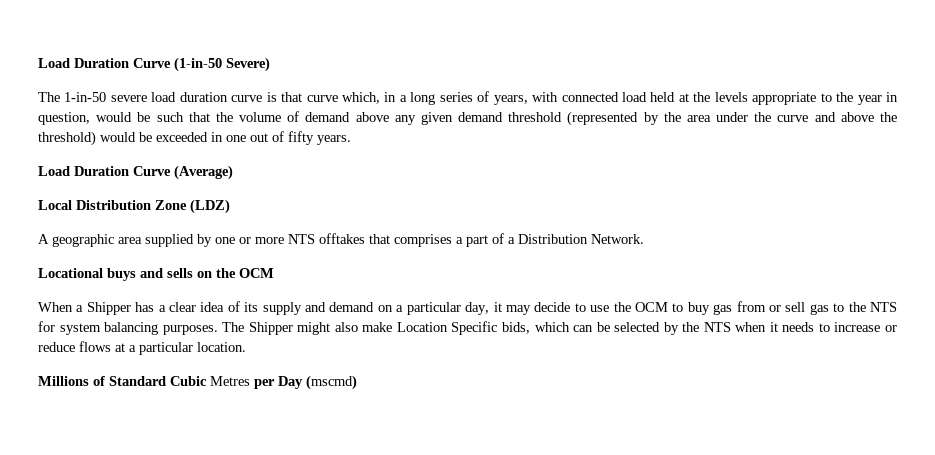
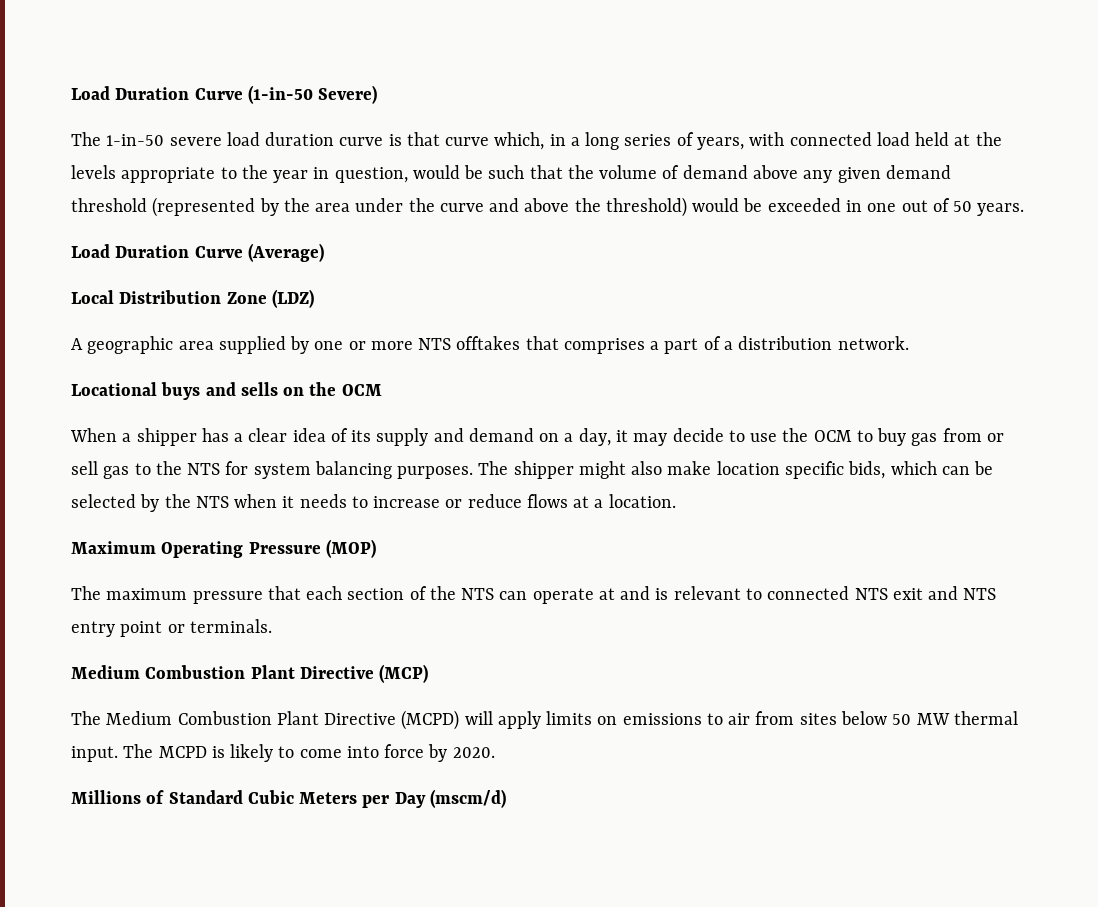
- The 1-in-50 severe load duration curve is that curve which, in a long series of years, with connected load held at the levels appropriate to the year in question, would be such that the volume of demand above any given demand threshold (represented by the area under the curve and above the threshold) would be exceeded in one out of fifty years.
+ The 1-in-50 severe load duration curve is that curve which, in a long series of years, with connected load held at the levels appropriate to the year in question, would be such that the volume of demand above any given demand threshold (represented by the area under the curve and above the threshold) would be exceeded in one out of 50 years.
- A geographic area supplied by one or more NTS offtakes that comprises a part of a Distribution Network.
+ A geographic area supplied by one or more NTS offtakes that comprises a part of a distribution network.
- When a Shipper has a clear idea of its supply and demand on a particular day, it may decide to use the OCM to buy gas from or sell gas to the NTS for system balancing purposes.
+ When a shipper has a clear idea of its supply and demand on a day, it may decide to use the OCM to buy gas from or sell gas to the NTS for system balancing purposes.
- The Shipper might also make Location Specific bids, which can be selected by the NTS when it needs to increase or reduce flows at a particular location.
+ The shipper might also make location specific bids, which can be selected by the NTS when it needs to increase or reduce flows at a location.
+ Maximum Operating Pressure (MOP)
+ The maximum pressure that each section of the NTS can operate at and is relevant to connected NTS exit and NTS entry point or terminals.
+ Medium Combustion Plant Directive (MCP)
+ The Medium Combustion Plant Directive (MCPD) will apply limits on emissions to air from sites below 50 MW thermal input. The MCPD is likely to come into force by 2020.
- Millions of Standard Cubic Metres per Day (mscmd)
+ Millions of Standard Cubic Meters per Day (mscm/d)

